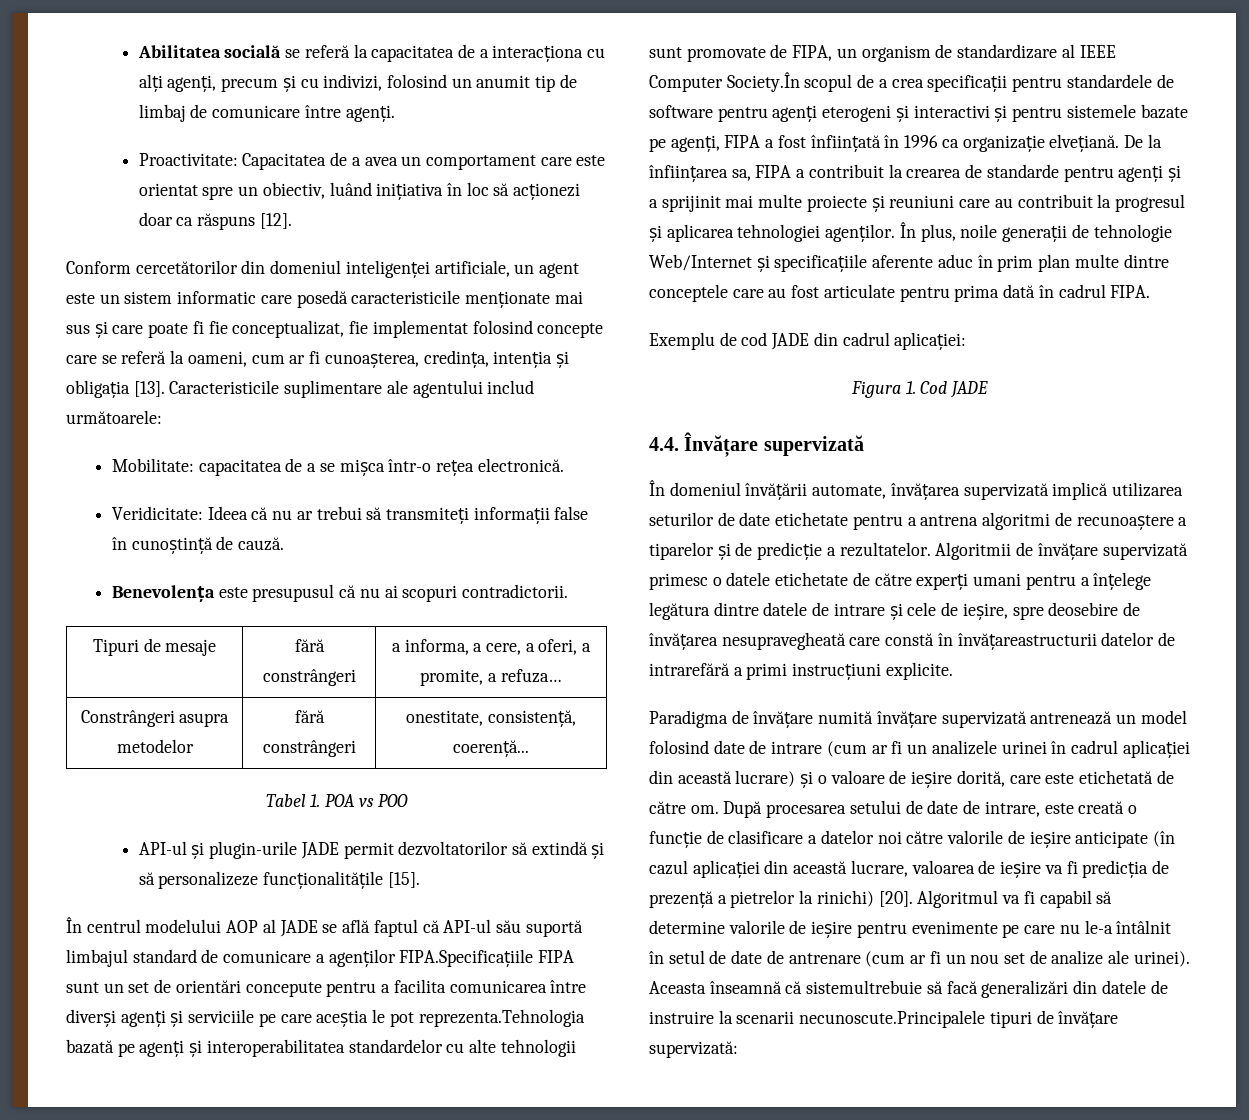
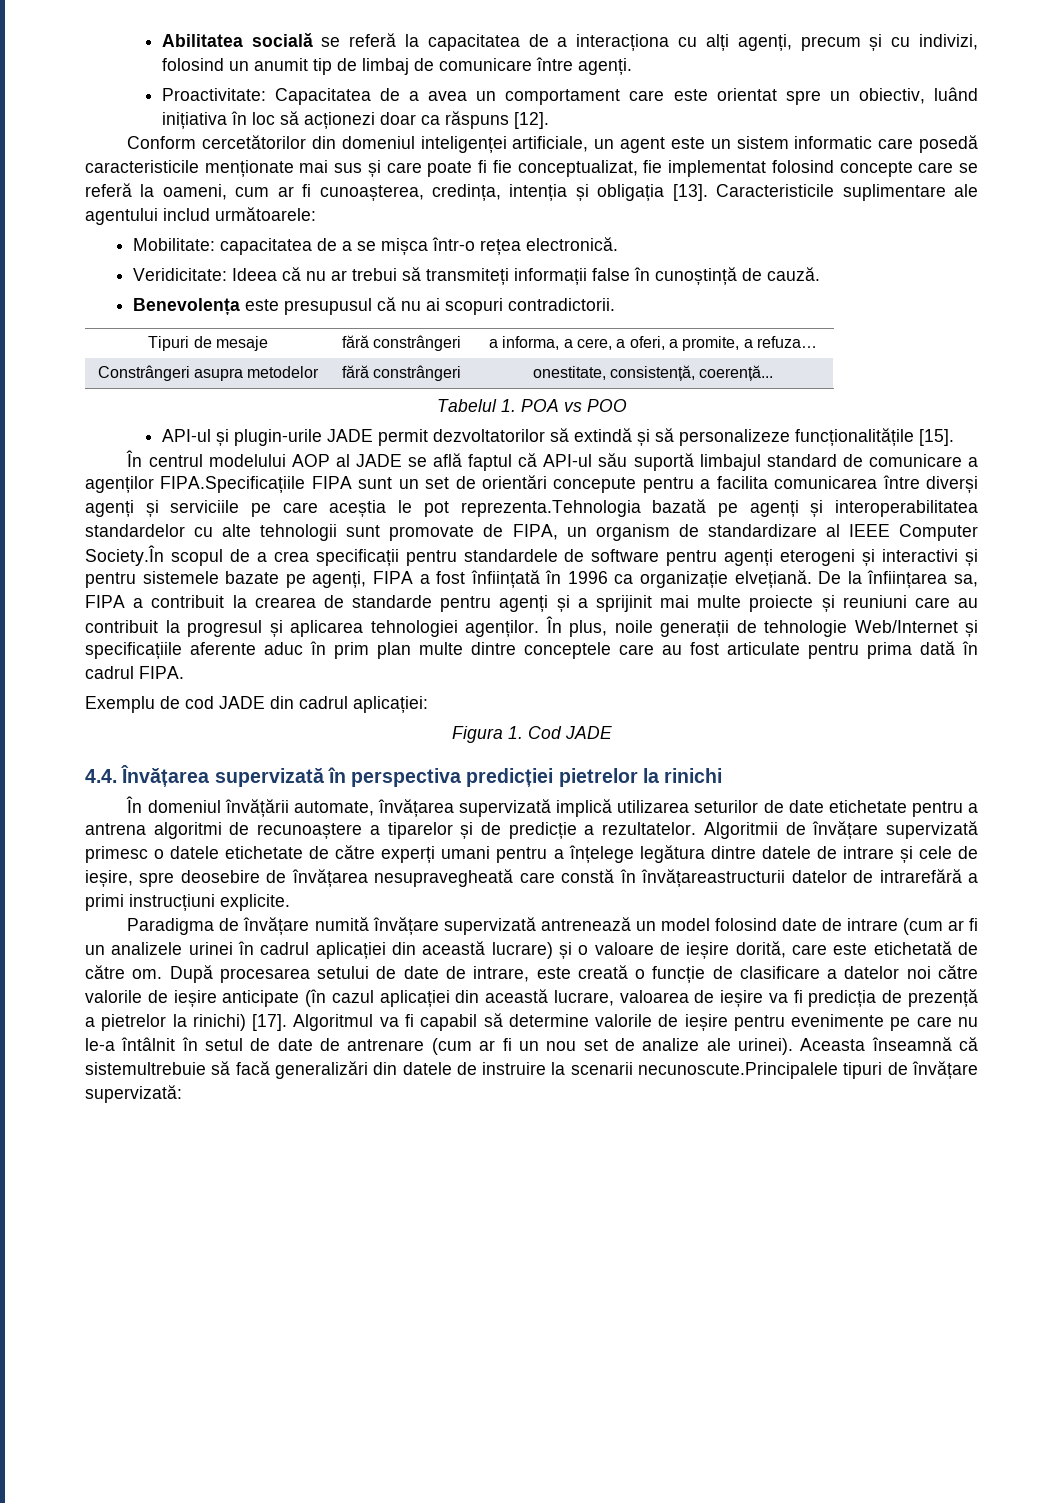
- Tabel 1. POA vs POO
+ Tabelul 1. POA vs POO
- 4.4. Învățare supervizată
+ 4.4. Învățarea supervizată în perspectiva predicției pietrelor la rinichi
- După procesarea setului de date de intrare, este creată o funcție de clasificare a datelor noi către valorile de ieșire anticipate (în cazul aplicației din această lucrare, valoarea de ieșire va fi predicția de prezență a pietrelor la rinichi) [20].
+ După procesarea setului de date de intrare, este creată o funcție de clasificare a datelor noi către valorile de ieșire anticipate (în cazul aplicației din această lucrare, valoarea de ieșire va fi predicția de prezență a pietrelor la rinichi) [17].

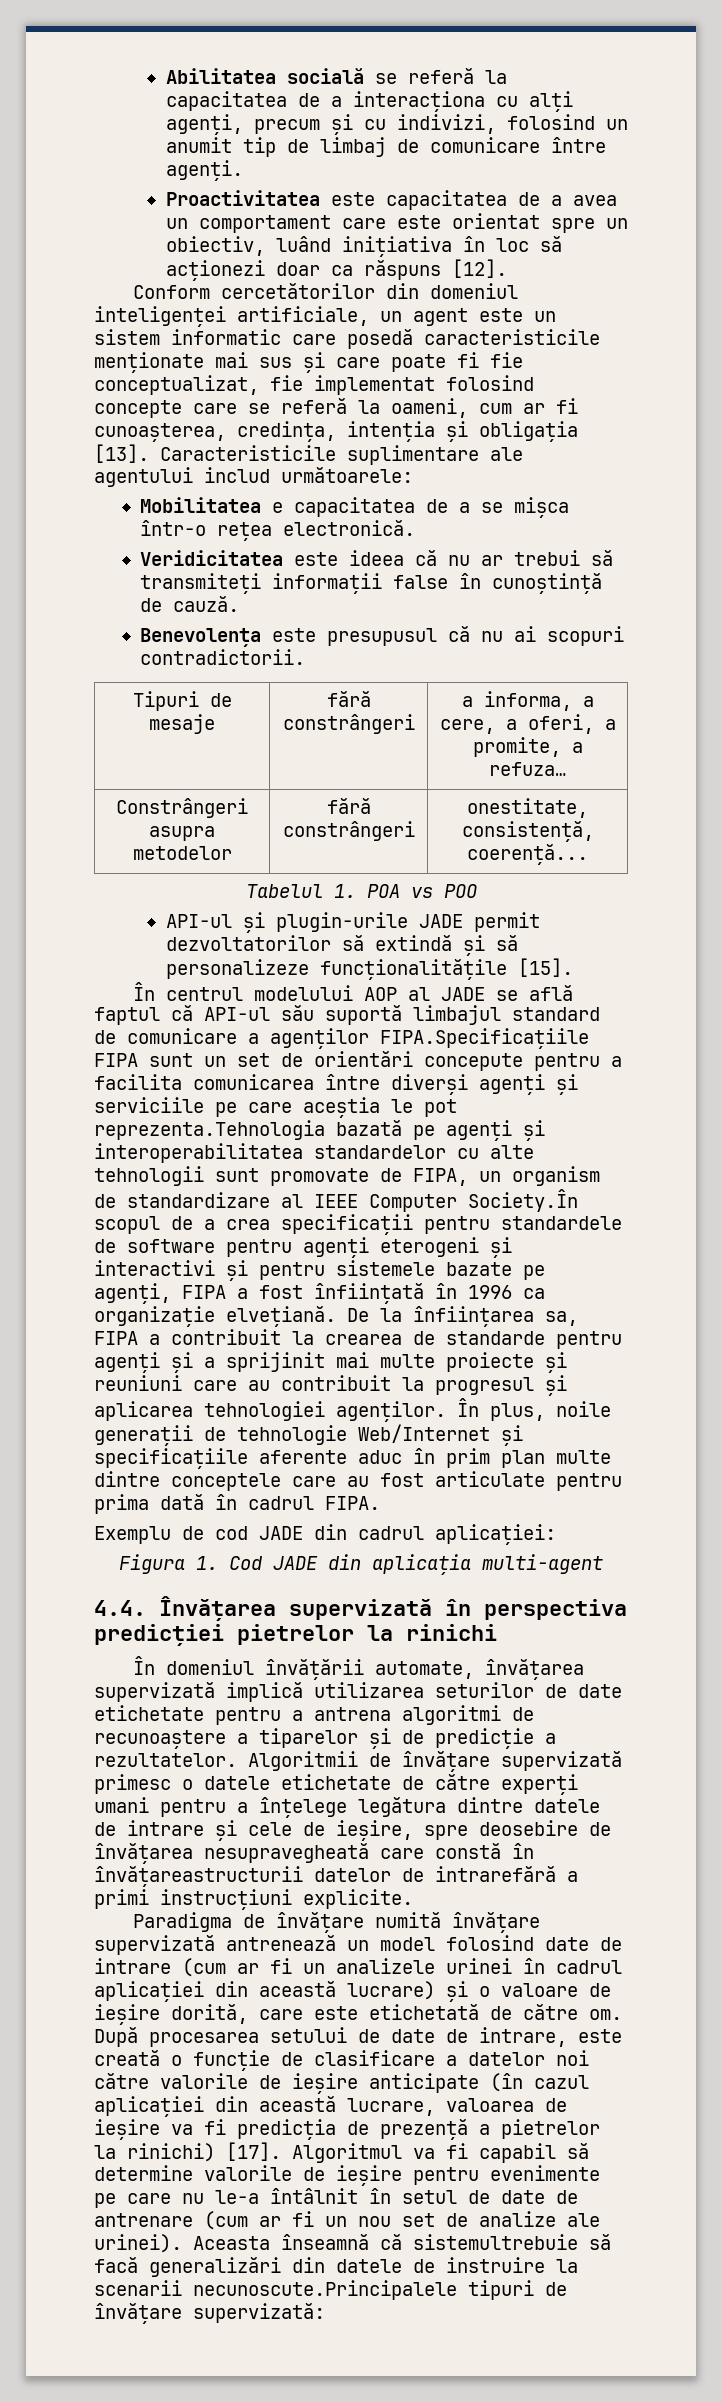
- Proactivitate: Capacitatea de a avea un comportament care este orientat spre un obiectiv, luând inițiativa în loc să acționezi doar ca răspuns [12].
+ Proactivitatea este capacitatea de a avea un comportament care este orientat spre un obiectiv, luând inițiativa în loc să acționezi doar ca răspuns [12].
- Mobilitate: capacitatea de a se mișca într-o rețea electronică.
+ Mobilitatea e capacitatea de a se mișca într-o rețea electronică.
- Veridicitate: Ideea că nu ar trebui să transmiteți informații false în cunoștință de cauză.
+ Veridicitatea este ideea că nu ar trebui să transmiteți informații false în cunoștință de cauză.
- Figura 1. Cod JADE
+ Figura 1. Cod JADE din aplicația multi-agent

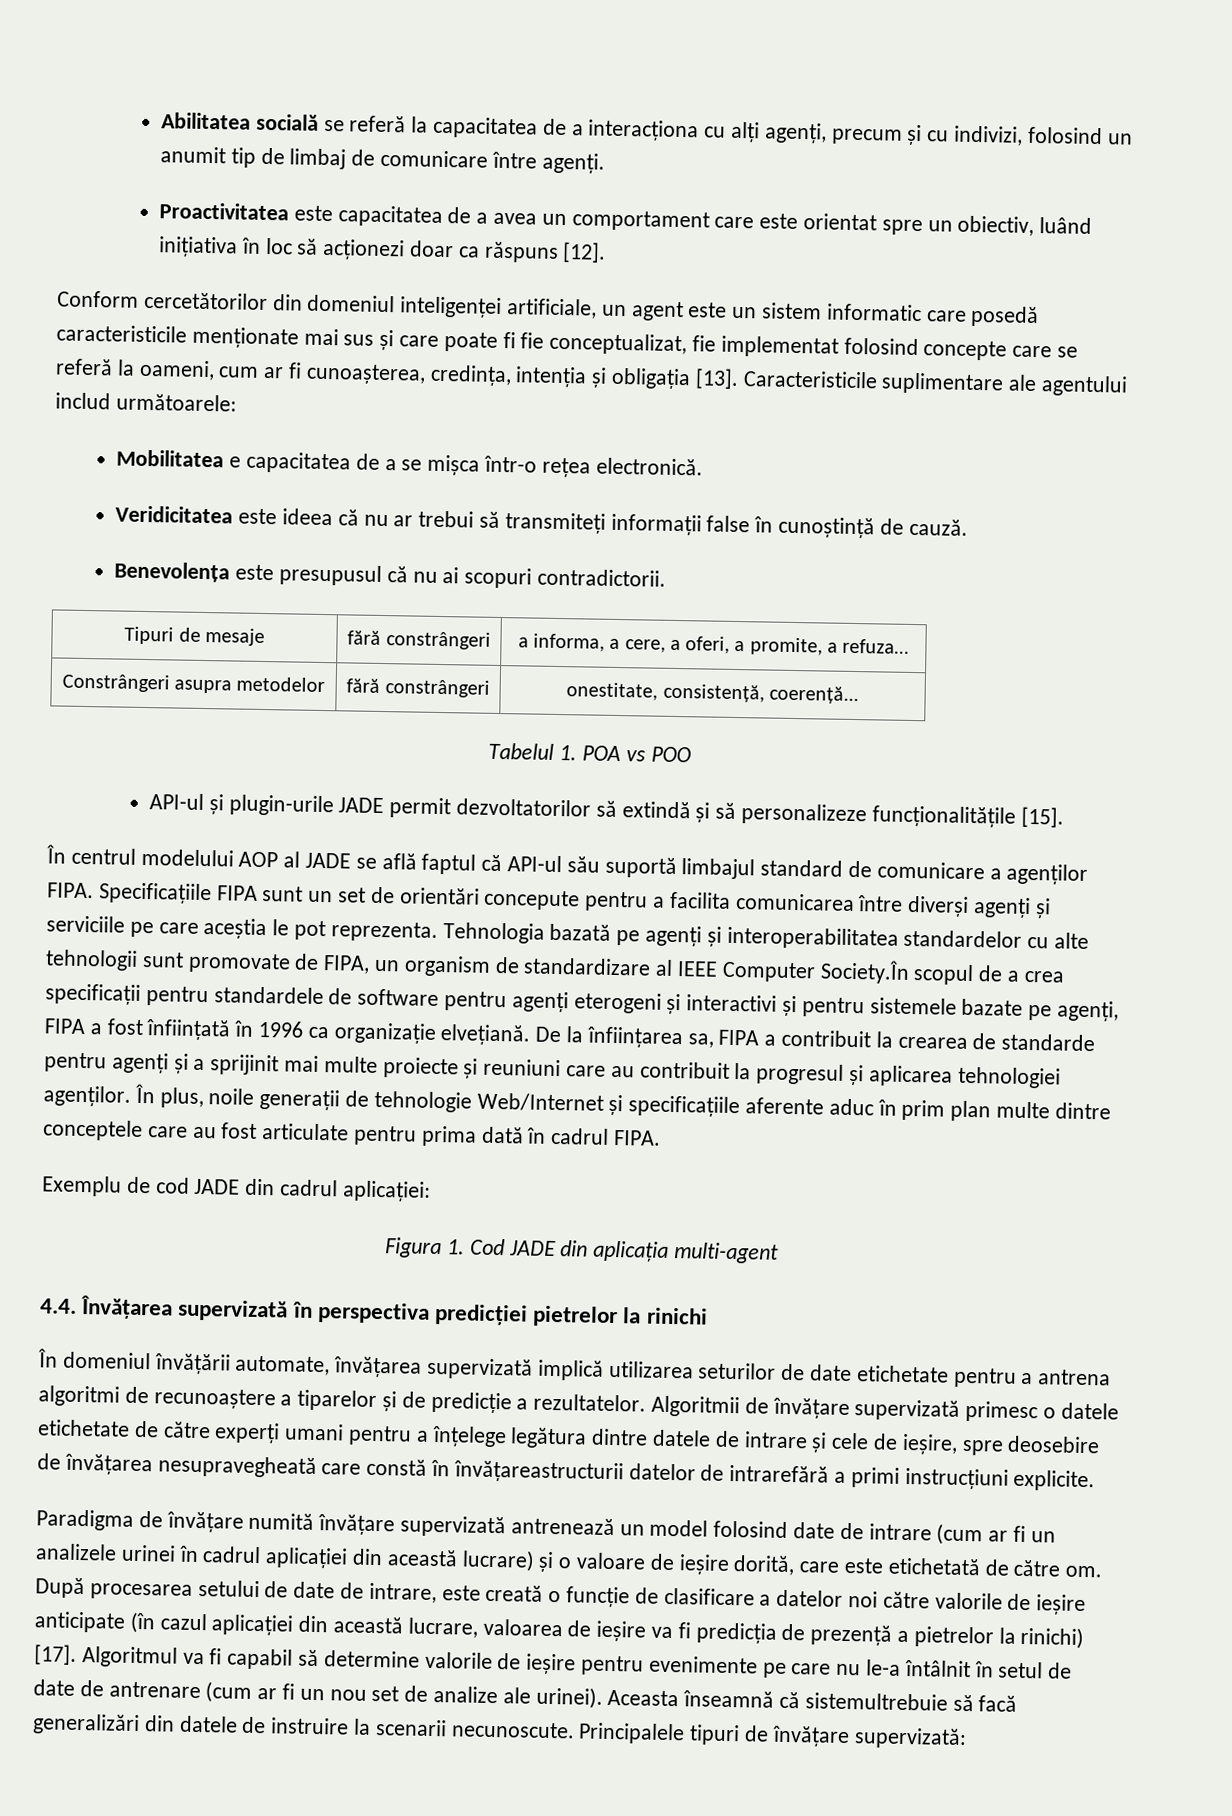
- În centrul modelului AOP al JADE se află faptul că API-ul său suportă limbajul standard de comunicare a agenților FIPA.Specificațiile FIPA sunt un set de orientări concepute pentru a facilita comunicarea între diverși agenți și serviciile pe care aceștia le pot reprezenta.Tehnologia bazată pe agenți și interoperabilitatea standardelor cu alte tehnologii sunt promovate de FIPA, un organism de standardizare al IEEE Computer Society.În scopul de a crea specificații pentru standardele de software pentru agenți eterogeni și interactivi și pentru sistemele bazate pe agenți, FIPA a fost înființată în 1996 ca organizație elvețiană.
+ În centrul modelului AOP al JADE se află faptul că API-ul său suportă limbajul standard de comunicare a agenților FIPA. Specificațiile FIPA sunt un set de orientări concepute pentru a facilita comunicarea între diverși agenți și serviciile pe care aceștia le pot reprezenta. Tehnologia bazată pe agenți și interoperabilitatea standardelor cu alte tehnologii sunt promovate de FIPA, un organism de standardizare al IEEE Computer Society.În scopul de a crea specificații pentru standardele de software pentru agenți eterogeni și interactivi și pentru sistemele bazate pe agenți, FIPA a fost înființată în 1996 ca organizație elvețiană.
- Aceasta înseamnă că sistemultrebuie să facă generalizări din datele de instruire la scenarii necunoscute.Principalele tipuri de învățare supervizată:
+ Aceasta înseamnă că sistemultrebuie să facă generalizări din datele de instruire la scenarii necunoscute. Principalele tipuri de învățare supervizată:

